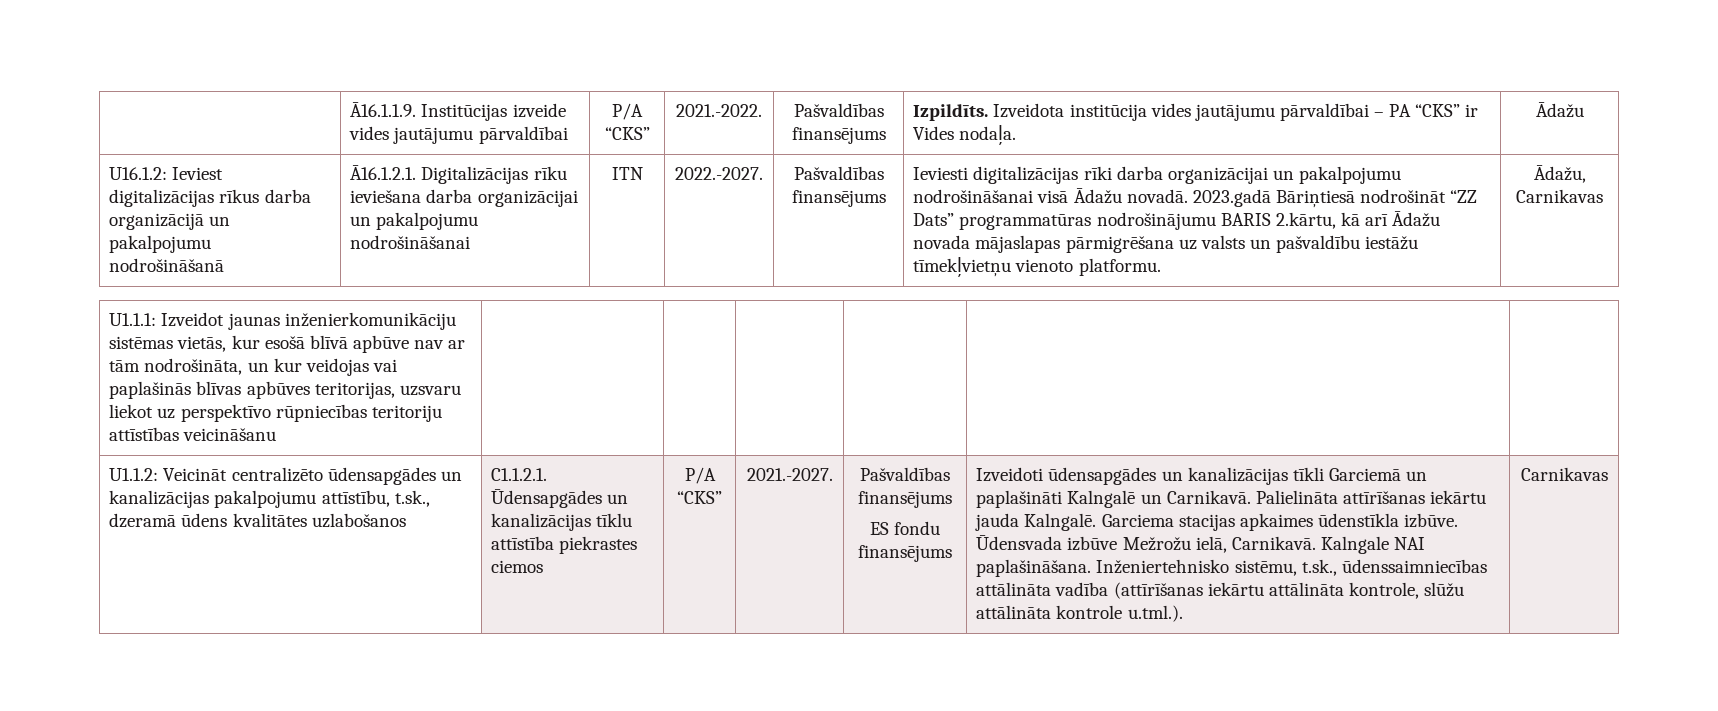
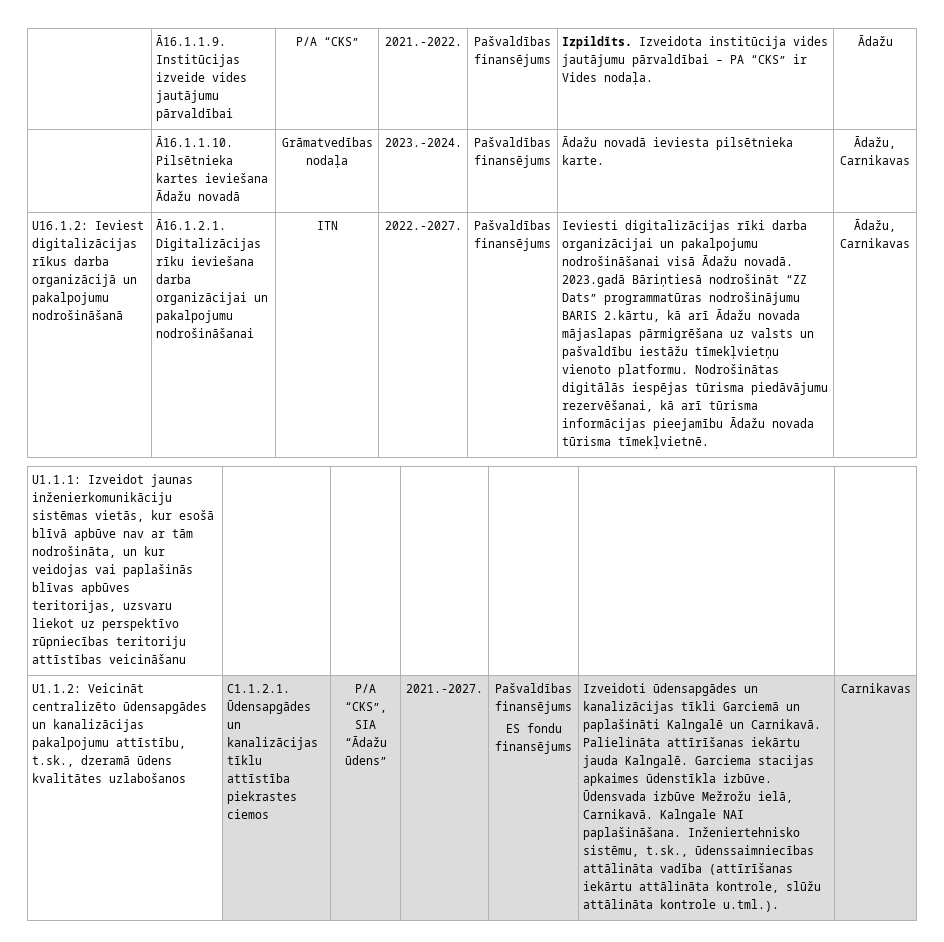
+ | Ā16.1.1.10. Pilsētnieka kartes ieviešana Ādažu novadā | Grāmatvedības nodaļa | 2023.-2024. | Pašvaldības finansējums | Ādažu novadā ieviesta pilsētnieka karte. | Ādažu, Carnikavas
+ Nodrošinātas digitālās iespējas tūrisma piedāvājumu rezervēšanai, kā arī tūrisma informācijas pieejamību Ādažu novada tūrisma tīmekļvietnē.
- C1.1.2.1. Ūdensapgādes un kanalizācijas tīklu attīstība piekrastes ciemos | P/A “CKS”
+ C1.1.2.1. Ūdensapgādes un kanalizācijas tīklu attīstība piekrastes ciemos | P/A “CKS”, SIA “Ādažu ūdens”

